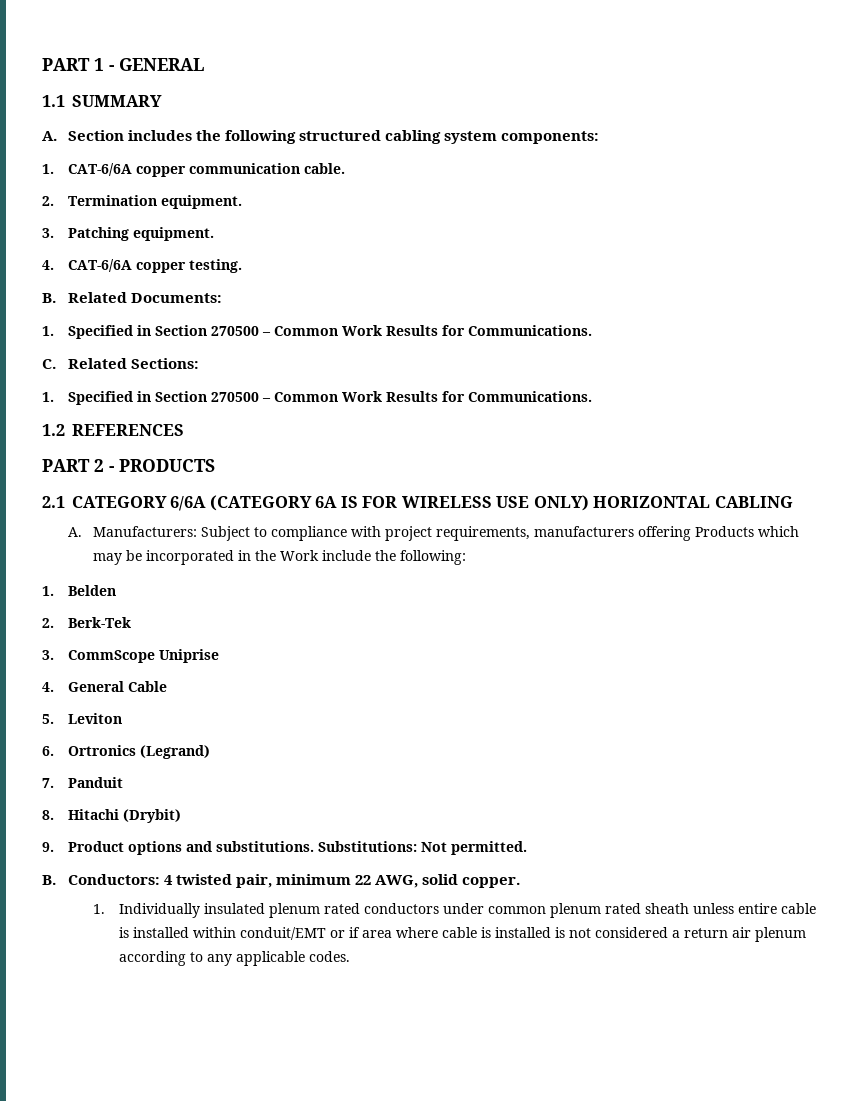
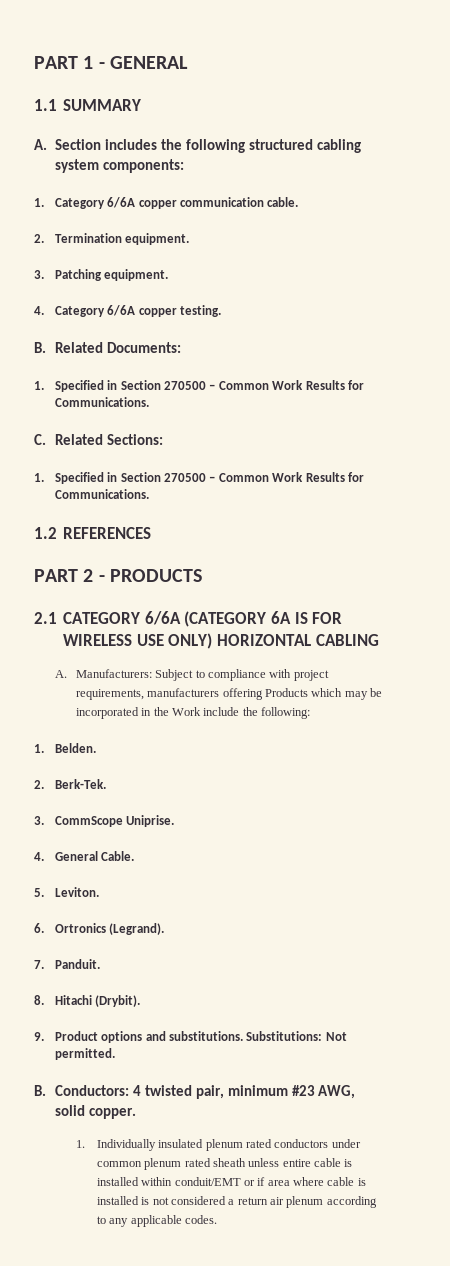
- 1. CAT-6/6A copper communication cable.
+ 1. Category 6/6A copper communication cable.
- 4. CAT-6/6A copper testing.
+ 4. Category 6/6A copper testing.
- 1. Belden
- 2. Berk-Tek
+ 1. Belden.
+ 2. Berk-Tek.
- 3. CommScope Uniprise
+ 3. CommScope Uniprise.
- 4. General Cable
+ 4. General Cable.
- 5. Leviton
+ 5. Leviton.
- 6. Ortronics (Legrand)
+ 6. Ortronics (Legrand).
- 7. Panduit
+ 7. Panduit.
- 8. Hitachi (Drybit)
+ 8. Hitachi (Drybit).
- B. Conductors: 4 twisted pair, minimum 22 AWG, solid copper.
+ B. Conductors: 4 twisted pair, minimum #23 AWG, solid copper.

